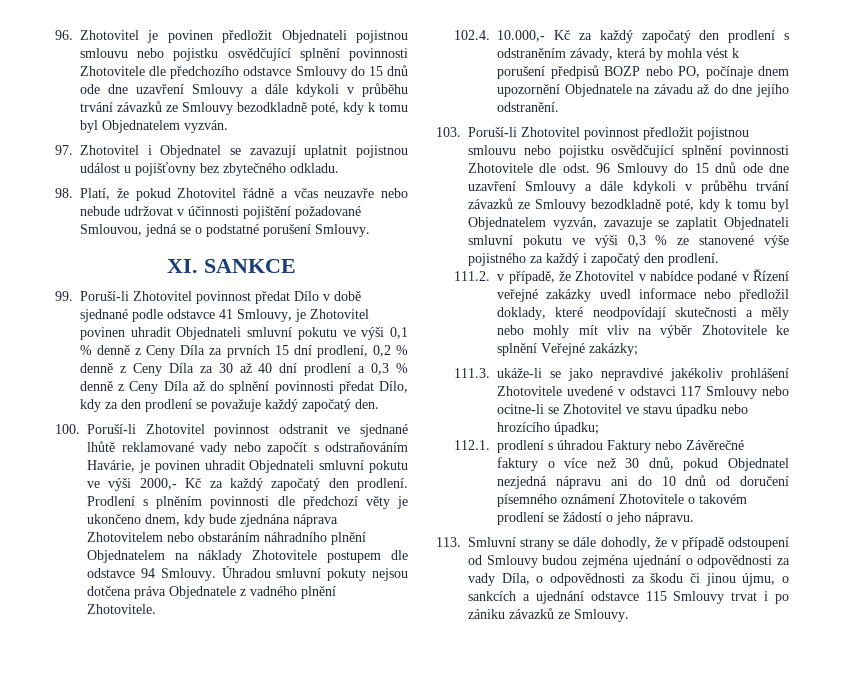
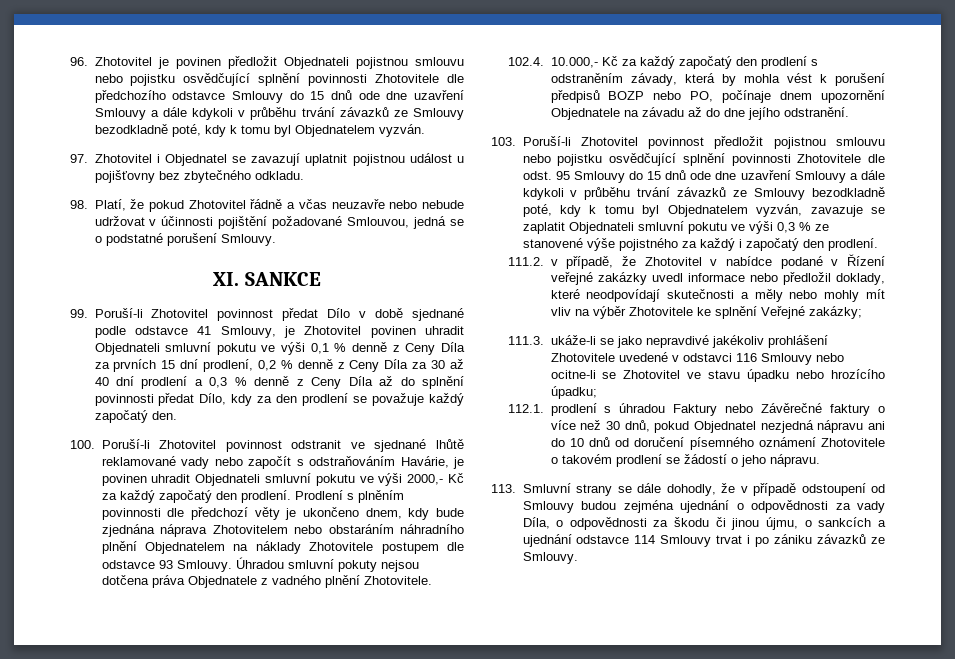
- Prodlení s plněním povinnosti dle předchozí věty je ukončeno dnem, kdy bude zjednána náprava Zhotovitelem nebo obstaráním náhradního plnění Objednatelem na náklady Zhotovitele postupem dle odstavce 94 Smlouvy.
+ Prodlení s plněním povinnosti dle předchozí věty je ukončeno dnem, kdy bude zjednána náprava Zhotovitelem nebo obstaráním náhradního plnění Objednatelem na náklady Zhotovitele postupem dle odstavce 93 Smlouvy.
- 103. Poruší-li Zhotovitel povinnost předložit pojistnou smlouvu nebo pojistku osvědčující splnění povinnosti Zhotovitele dle odst. 96 Smlouvy do 15 dnů ode dne uzavření Smlouvy a dále kdykoli v průběhu trvání závazků ze Smlouvy bezodkladně poté, kdy k tomu byl Objednatelem vyzván, zavazuje se zaplatit Objednateli smluvní pokutu ve výši 0,3 % ze stanovené výše pojistného za každý i započatý den prodlení.
+ 103. Poruší-li Zhotovitel povinnost předložit pojistnou smlouvu nebo pojistku osvědčující splnění povinnosti Zhotovitele dle odst. 95 Smlouvy do 15 dnů ode dne uzavření Smlouvy a dále kdykoli v průběhu trvání závazků ze Smlouvy bezodkladně poté, kdy k tomu byl Objednatelem vyzván, zavazuje se zaplatit Objednateli smluvní pokutu ve výši 0,3 % ze stanovené výše pojistného za každý i započatý den prodlení.
- 111.3. ukáže-li se jako nepravdivé jakékoliv prohlášení Zhotovitele uvedené v odstavci 117 Smlouvy nebo ocitne-li se Zhotovitel ve stavu úpadku nebo hrozícího úpadku;
+ 111.3. ukáže-li se jako nepravdivé jakékoliv prohlášení Zhotovitele uvedené v odstavci 116 Smlouvy nebo ocitne-li se Zhotovitel ve stavu úpadku nebo hrozícího úpadku;
- 113. Smluvní strany se dále dohodly, že v případě odstoupení od Smlouvy budou zejména ujednání o odpovědnosti za vady Díla, o odpovědnosti za škodu či jinou újmu, o sankcích a ujednání odstavce 115 Smlouvy trvat i po zániku závazků ze Smlouvy.
+ 113. Smluvní strany se dále dohodly, že v případě odstoupení od Smlouvy budou zejména ujednání o odpovědnosti za vady Díla, o odpovědnosti za škodu či jinou újmu, o sankcích a ujednání odstavce 114 Smlouvy trvat i po zániku závazků ze Smlouvy.

